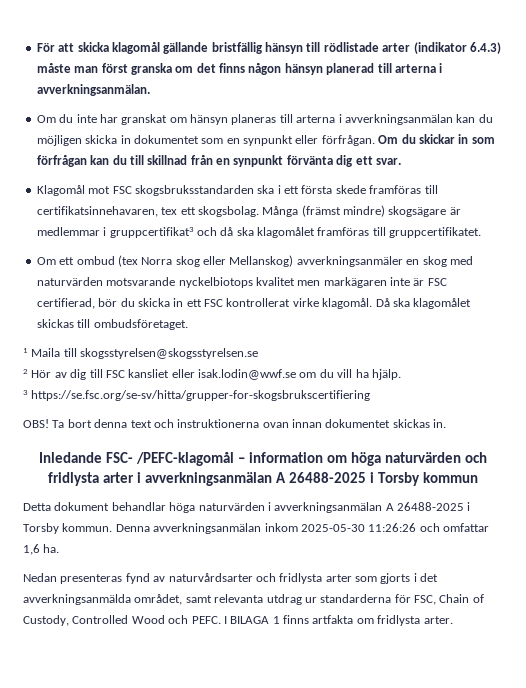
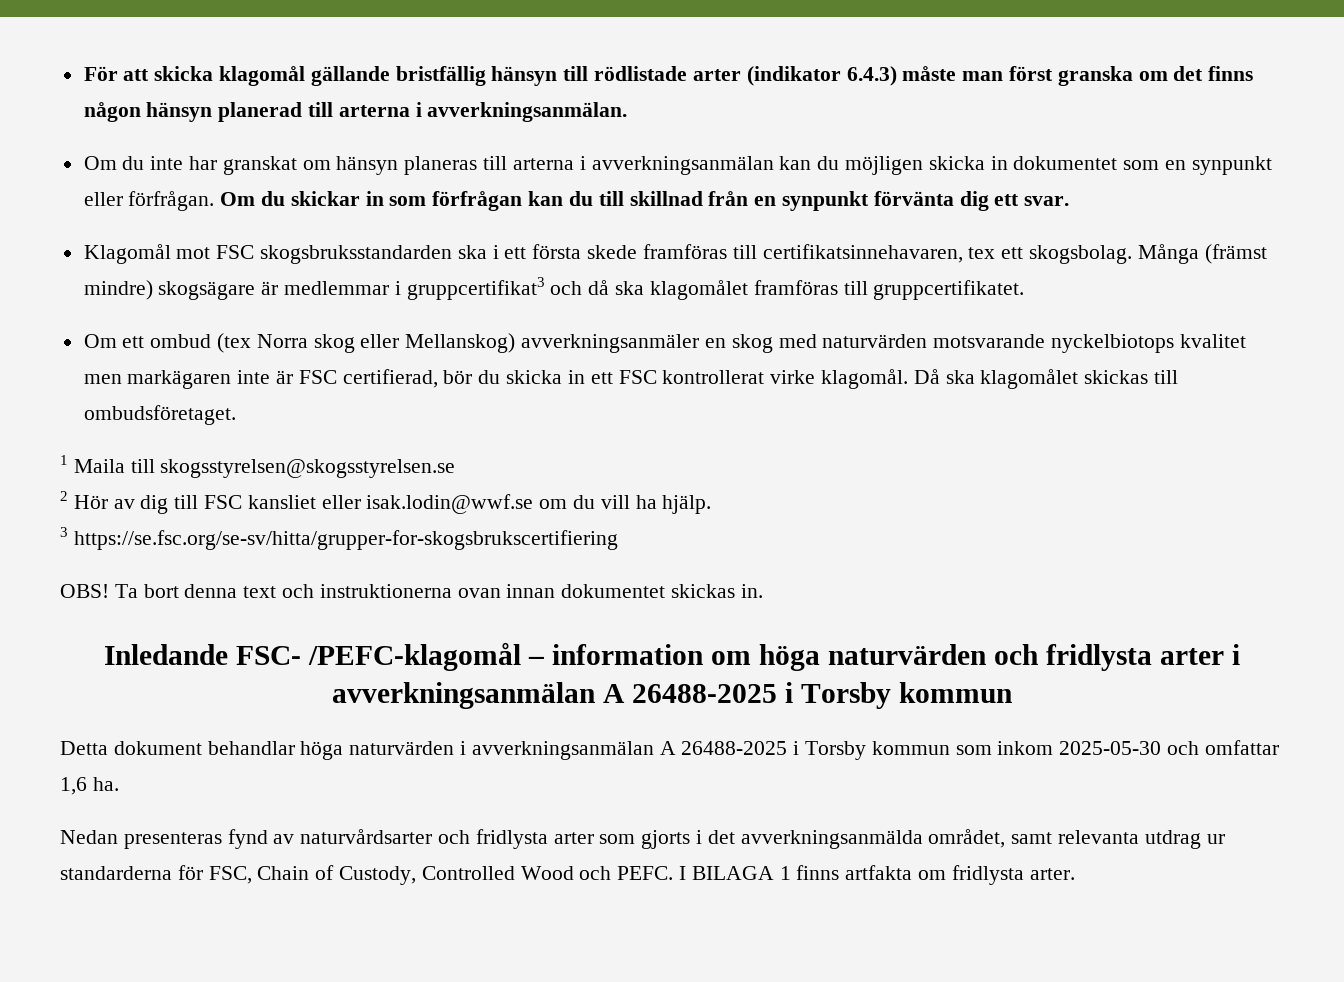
- Detta dokument behandlar höga naturvärden i avverkningsanmälan A 26488-2025 i Torsby kommun. Denna avverkningsanmälan inkom 2025-05-30 11:26:26 och omfattar 1,6 ha.
+ Detta dokument behandlar höga naturvärden i avverkningsanmälan A 26488-2025 i Torsby kommun som inkom 2025-05-30 och omfattar 1,6 ha.

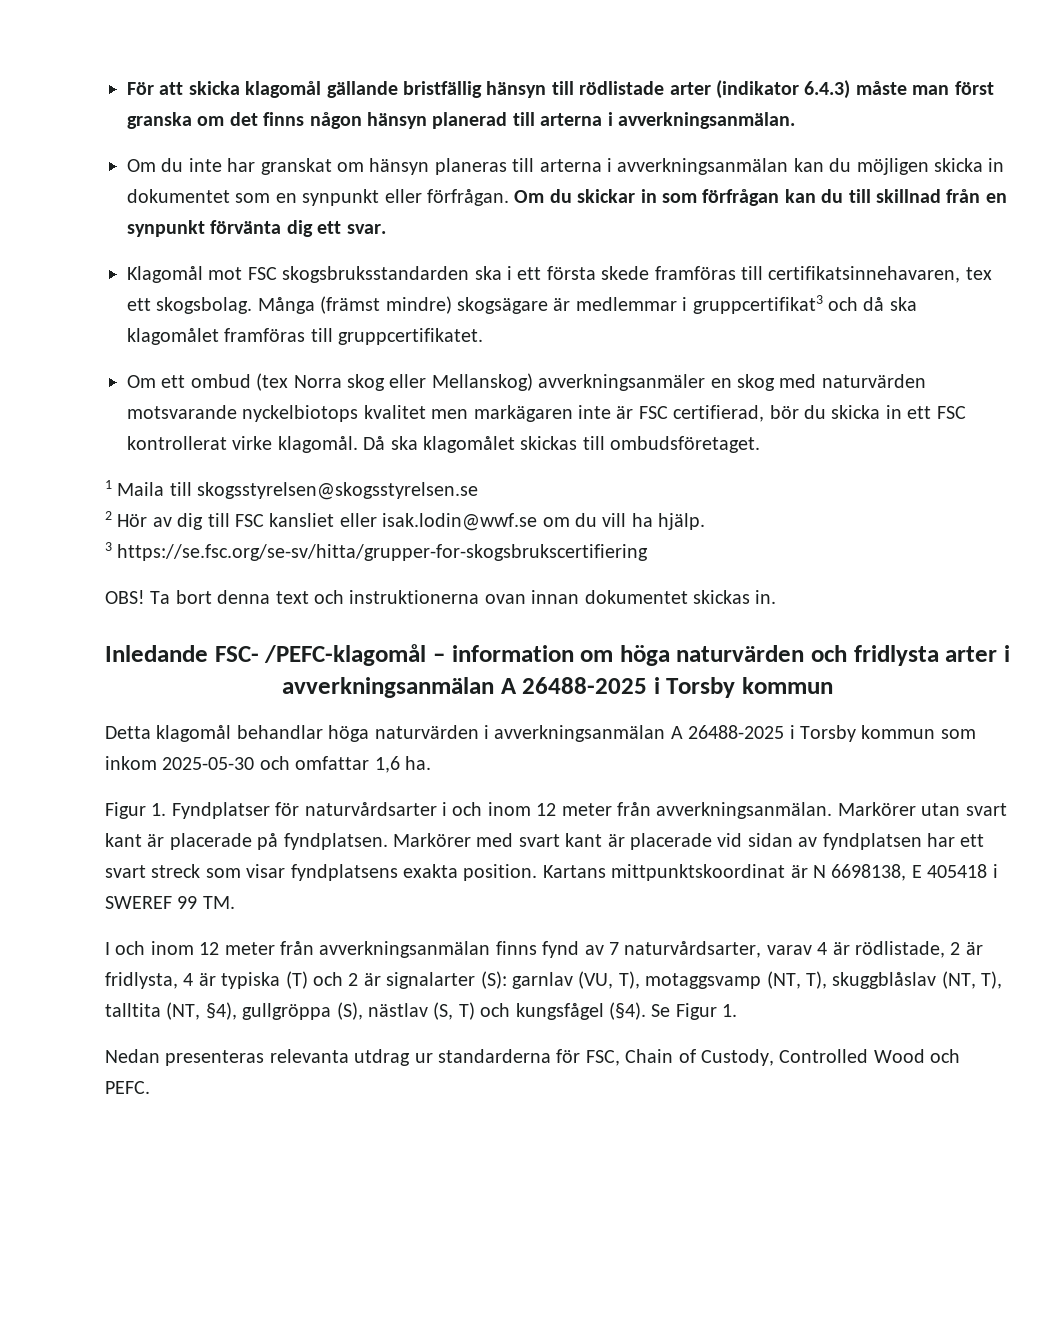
- Detta dokument behandlar höga naturvärden i avverkningsanmälan A 26488-2025 i Torsby kommun som inkom 2025-05-30 och omfattar 1,6 ha.
+ Detta klagomål behandlar höga naturvärden i avverkningsanmälan A 26488-2025 i Torsby kommun som inkom 2025-05-30 och omfattar 1,6 ha.
- Nedan presenteras fynd av naturvårdsarter och fridlysta arter som gjorts i det avverkningsanmälda området, samt relevanta utdrag ur standarderna för FSC, Chain of Custody, Controlled Wood och PEFC. I BILAGA 1 finns artfakta om fridlysta arter.
+ Figur 1. Fyndplatser för naturvårdsarter i och inom 12 meter från avverkningsanmälan. Markörer utan svart kant är placerade på fyndplatsen. Markörer med svart kant är placerade vid sidan av fyndplatsen har ett svart streck som visar fyndplatsens exakta position. Kartans mittpunktskoordinat är N 6698138, E 405418 i SWEREF 99 TM.
+ I och inom 12 meter från avverkningsanmälan finns fynd av 7 naturvårdsarter, varav 4 är rödlistade, 2 är fridlysta, 4 är typiska (T) och 2 är signalarter (S): garnlav (VU, T), motaggsvamp (NT, T), skuggblåslav (NT, T), talltita (NT, §4), gullgröppa (S), nästlav (S, T) och kungsfågel (§4). Se Figur 1.
+ Nedan presenteras relevanta utdrag ur standarderna för FSC, Chain of Custody, Controlled Wood och PEFC.

